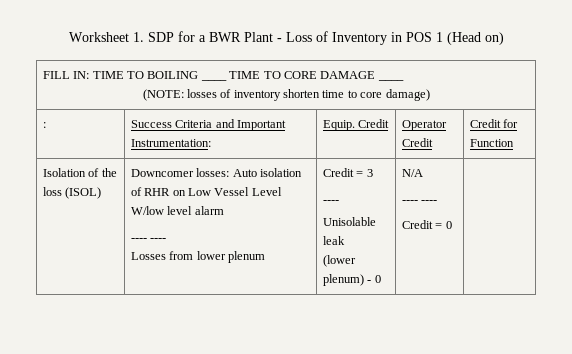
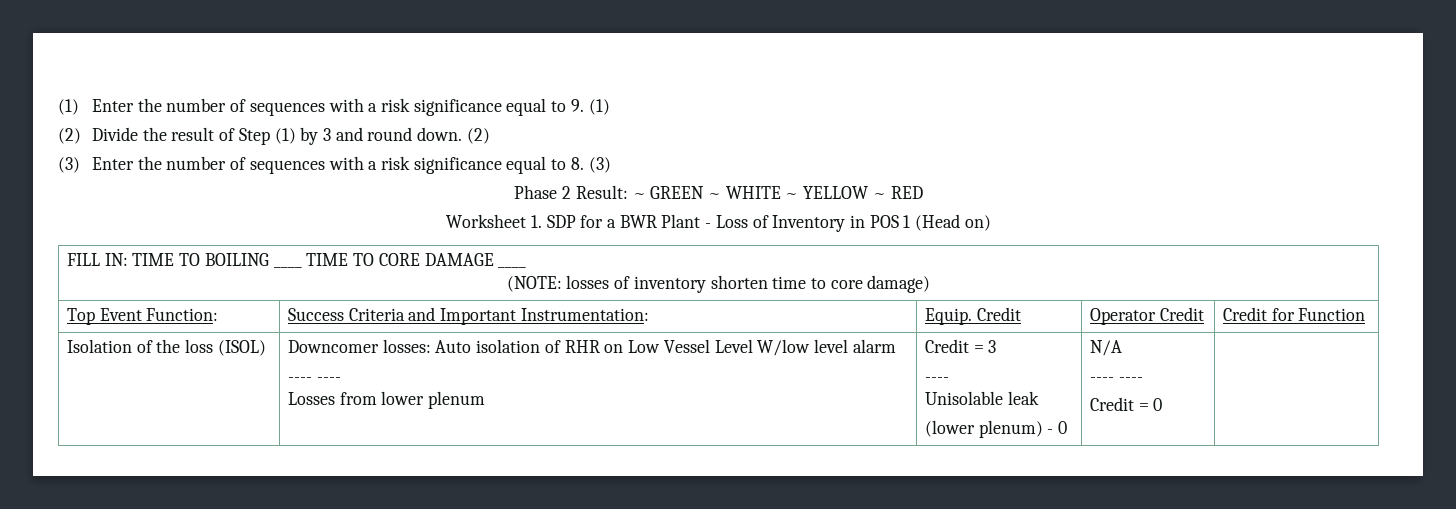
+ (1) Enter the number of sequences with a risk significance equal to 9. (1)
+ (2) Divide the result of Step (1) by 3 and round down. (2)
+ (3) Enter the number of sequences with a risk significance equal to 8. (3)
+ Phase 2 Result: ~ GREEN ~ WHITE ~ YELLOW ~ RED
- : | Success Criteria and Important Instrumentation: | Equip. Credit | Operator Credit | Credit for Function
+ Top Event Function: | Success Criteria and Important Instrumentation: | Equip. Credit | Operator Credit | Credit for Function

